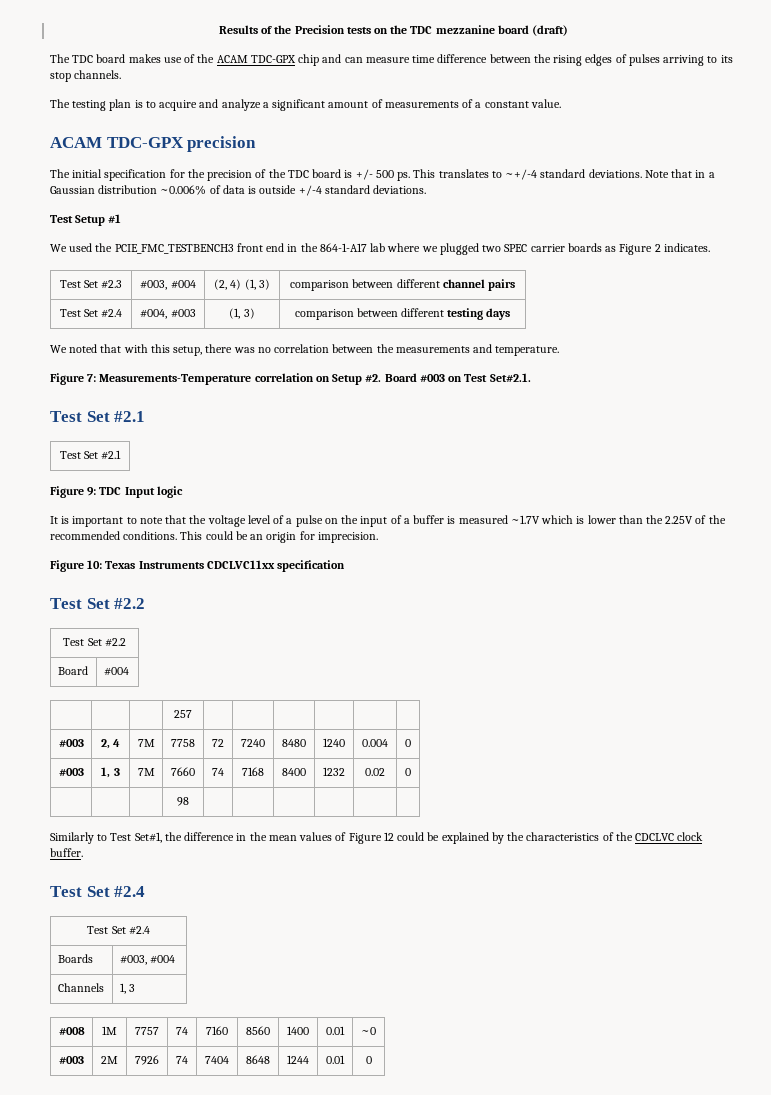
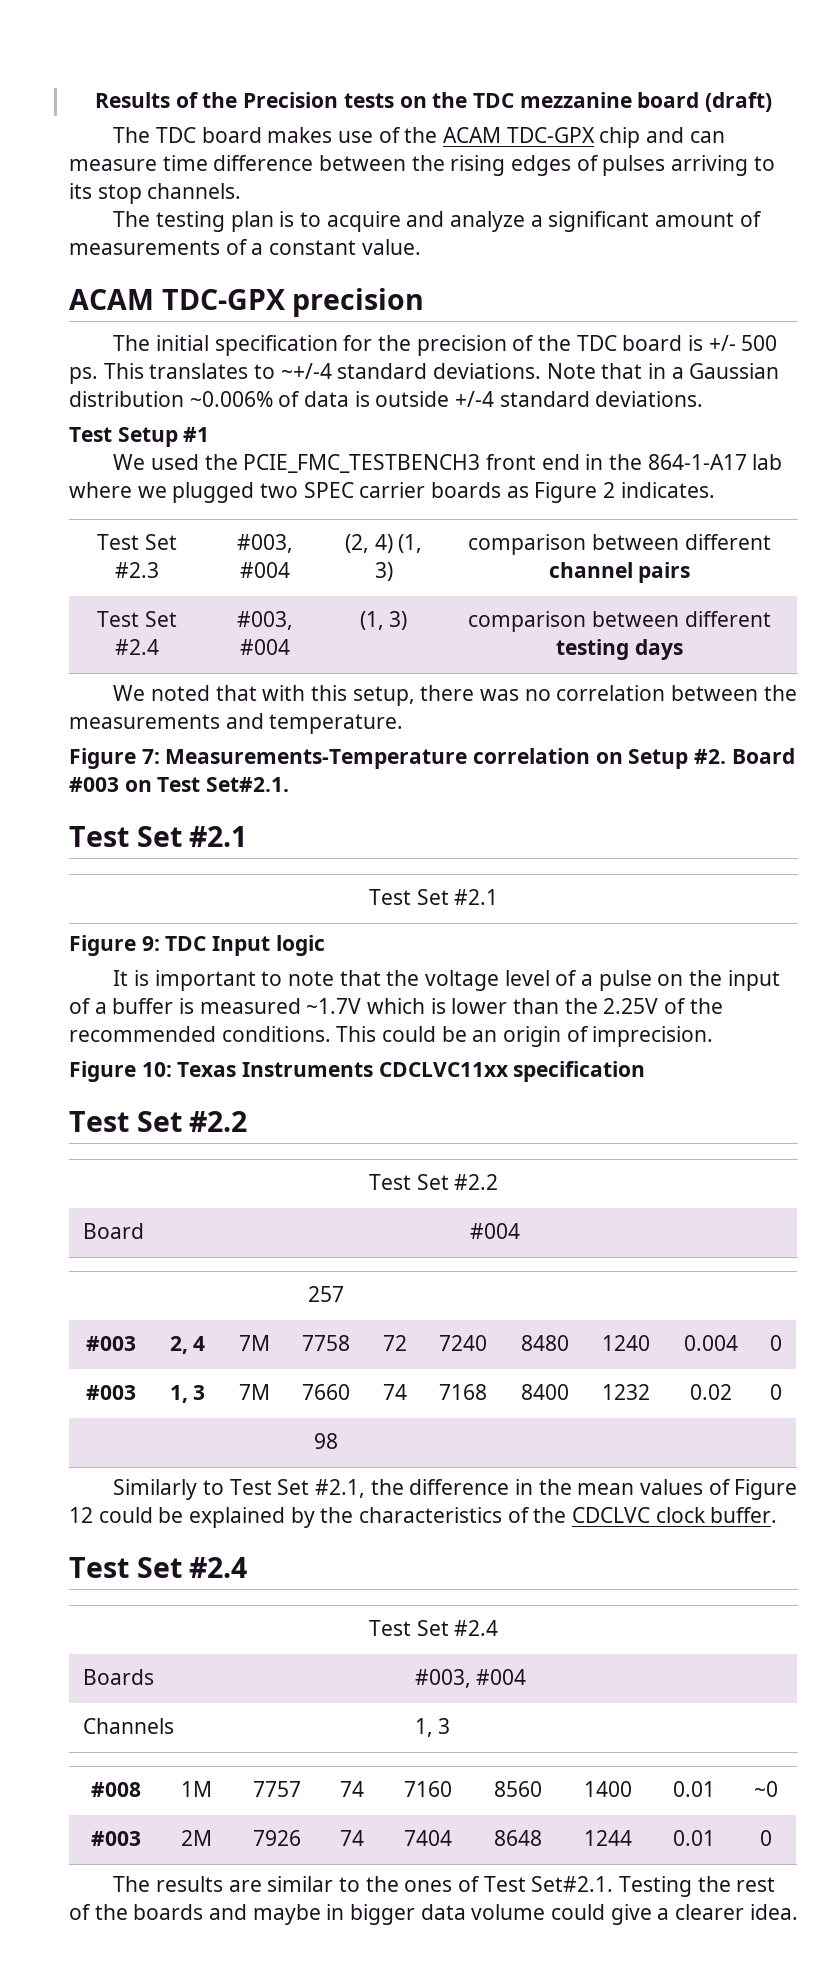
- Test Set #2.4 | #004, #003 | (1, 3) | comparison between different testing days
+ Test Set #2.4 | #003, #004 | (1, 3) | comparison between different testing days
- This could be an origin for imprecision.
+ This could be an origin of imprecision.
- Similarly to Test Set#1, the difference in the mean values of Figure 12 could be explained by the characteristics of the CDCLVC clock buffer.
+ Similarly to Test Set #2.1, the difference in the mean values of Figure 12 could be explained by the characteristics of the CDCLVC clock buffer.
+ The results are similar to the ones of Test Set#2.1. Testing the rest of the boards and maybe in bigger data volume could give a clearer idea.

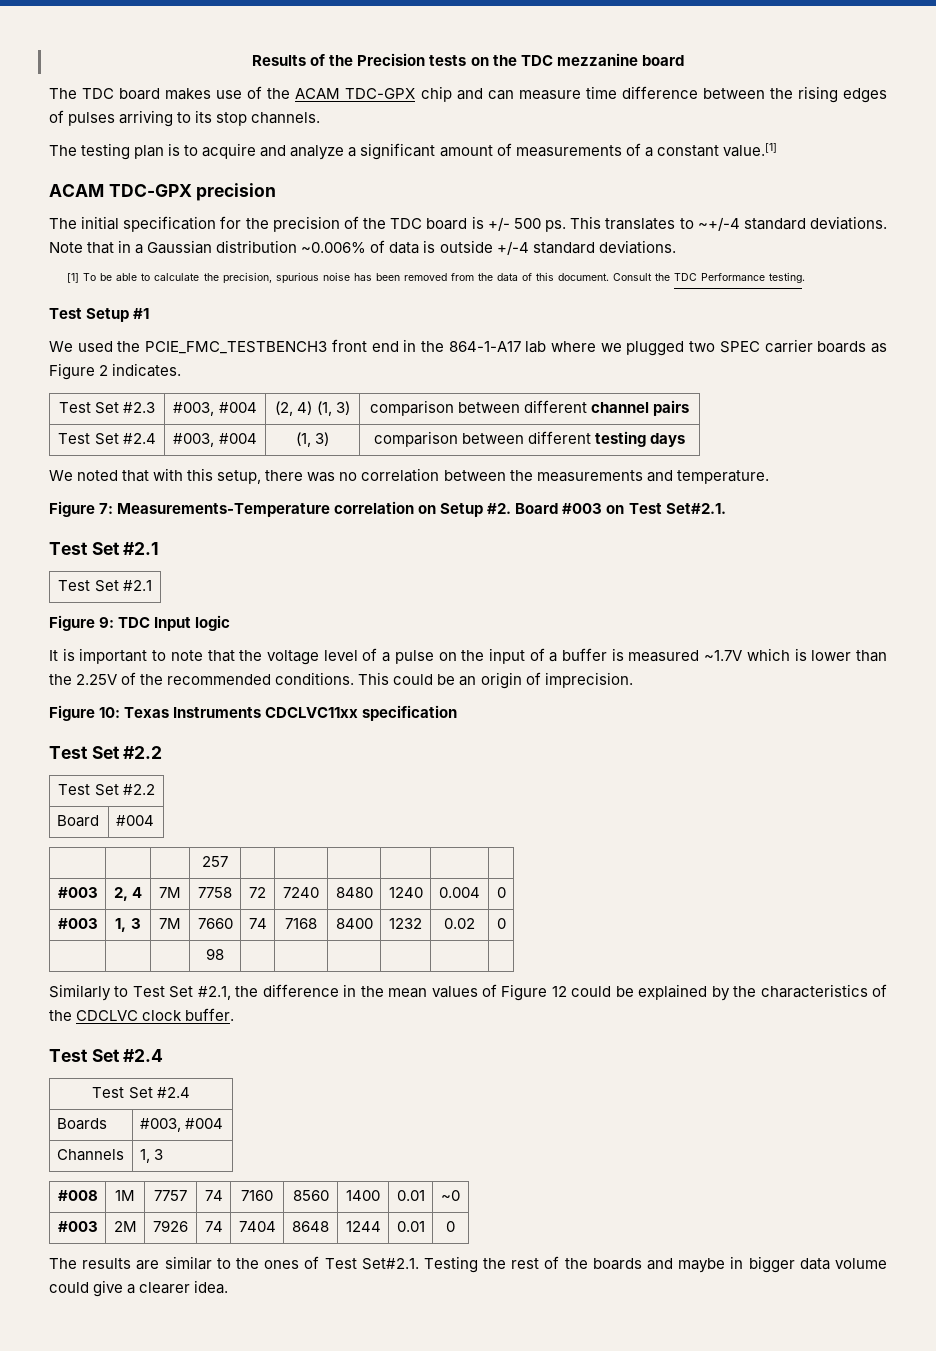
- Results of the Precision tests on the TDC mezzanine board (draft)
+ Results of the Precision tests on the TDC mezzanine board
- The testing plan is to acquire and analyze a significant amount of measurements of a constant value.
+ The testing plan is to acquire and analyze a significant amount of measurements of a constant value.[1]
+ [1] To be able to calculate the precision, spurious noise has been removed from the data of this document. Consult the TDC Performance testing.

